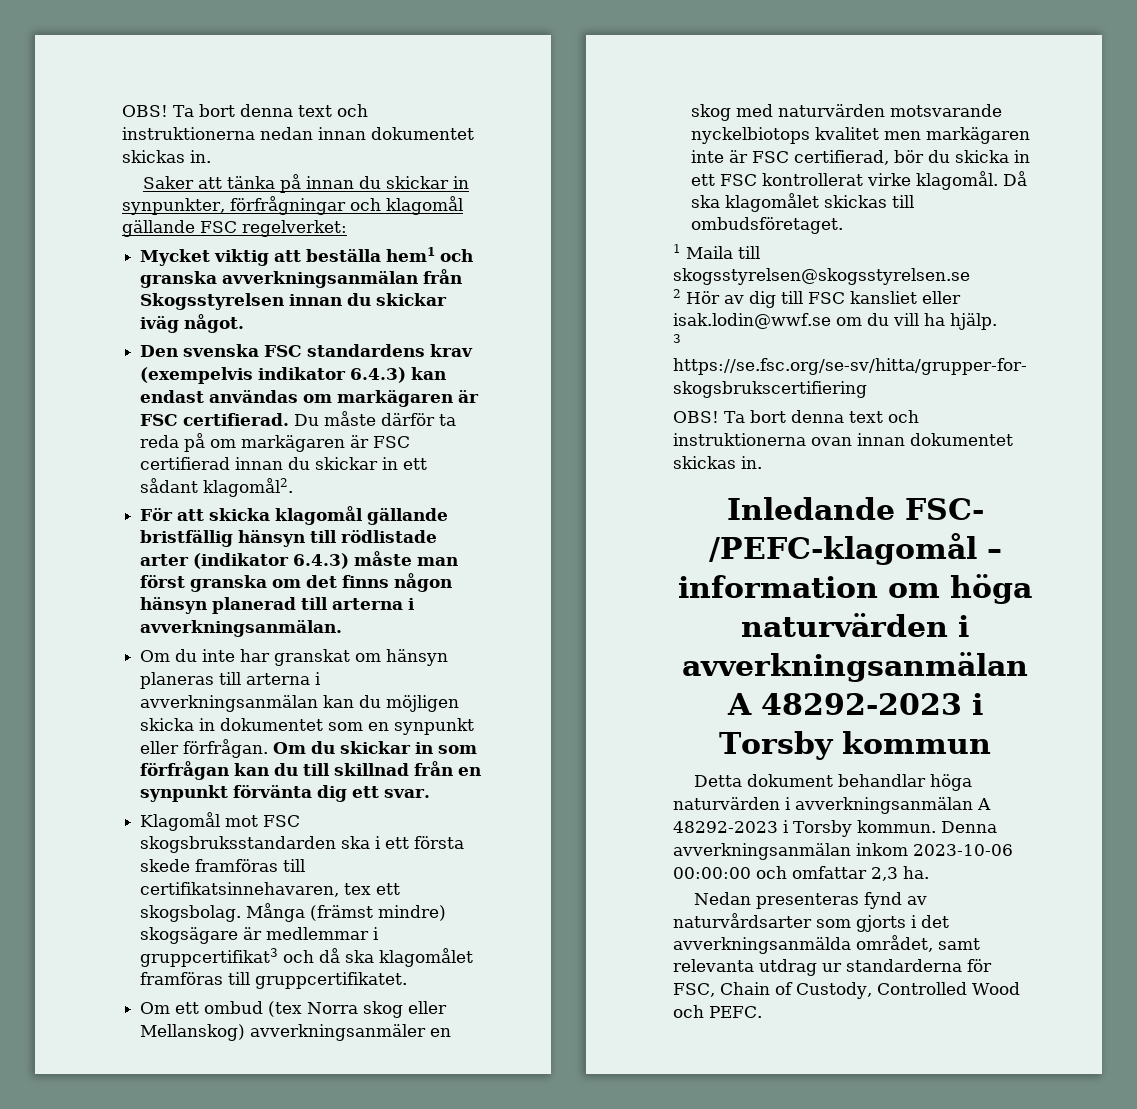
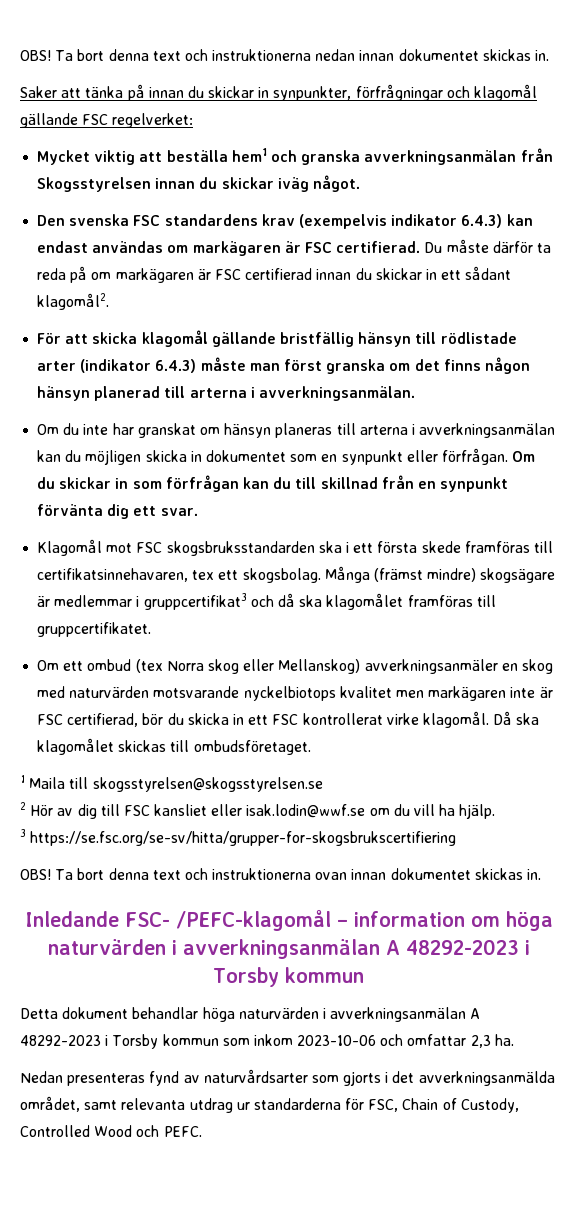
- Detta dokument behandlar höga naturvärden i avverkningsanmälan A 48292-2023 i Torsby kommun. Denna avverkningsanmälan inkom 2023-10-06 00:00:00 och omfattar 2,3 ha.
+ Detta dokument behandlar höga naturvärden i avverkningsanmälan A 48292-2023 i Torsby kommun som inkom 2023-10-06 och omfattar 2,3 ha.

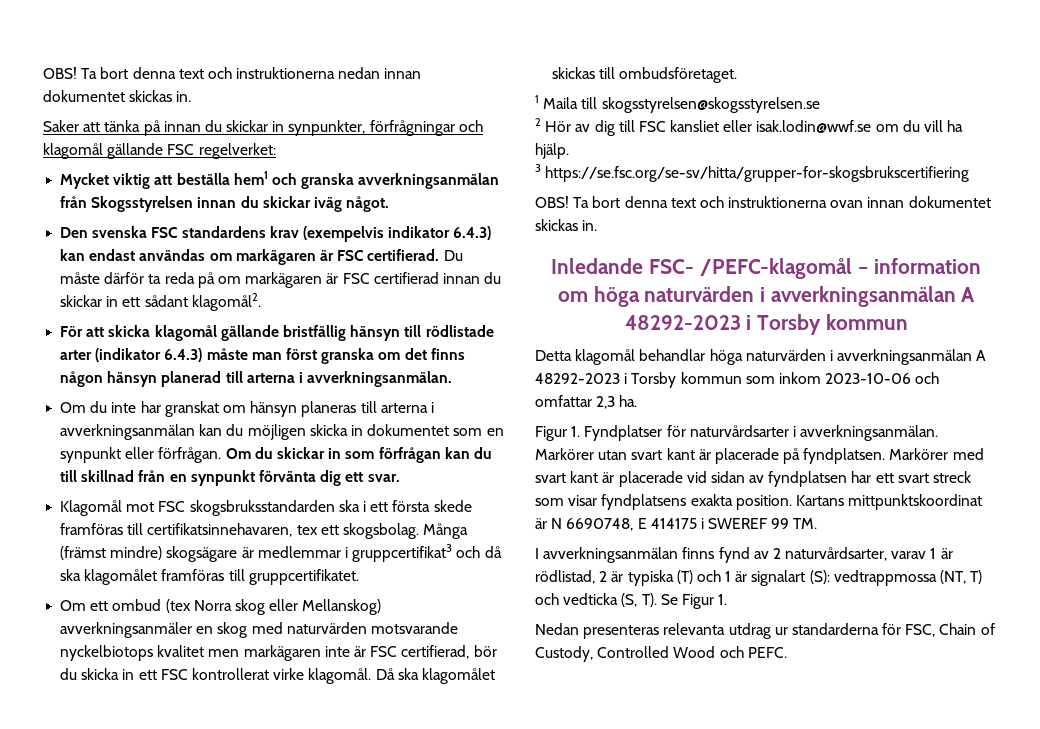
- Detta dokument behandlar höga naturvärden i avverkningsanmälan A 48292-2023 i Torsby kommun som inkom 2023-10-06 och omfattar 2,3 ha.
+ Detta klagomål behandlar höga naturvärden i avverkningsanmälan A 48292-2023 i Torsby kommun som inkom 2023-10-06 och omfattar 2,3 ha.
- Nedan presenteras fynd av naturvårdsarter som gjorts i det avverkningsanmälda området, samt relevanta utdrag ur standarderna för FSC, Chain of Custody, Controlled Wood och PEFC.
+ Figur 1. Fyndplatser för naturvårdsarter i avverkningsanmälan. Markörer utan svart kant är placerade på fyndplatsen. Markörer med svart kant är placerade vid sidan av fyndplatsen har ett svart streck som visar fyndplatsens exakta position. Kartans mittpunktskoordinat är N 6690748, E 414175 i SWEREF 99 TM.
+ I avverkningsanmälan finns fynd av 2 naturvårdsarter, varav 1 är rödlistad, 2 är typiska (T) och 1 är signalart (S): vedtrappmossa (NT, T) och vedticka (S, T). Se Figur 1.
+ Nedan presenteras relevanta utdrag ur standarderna för FSC, Chain of Custody, Controlled Wood och PEFC.

